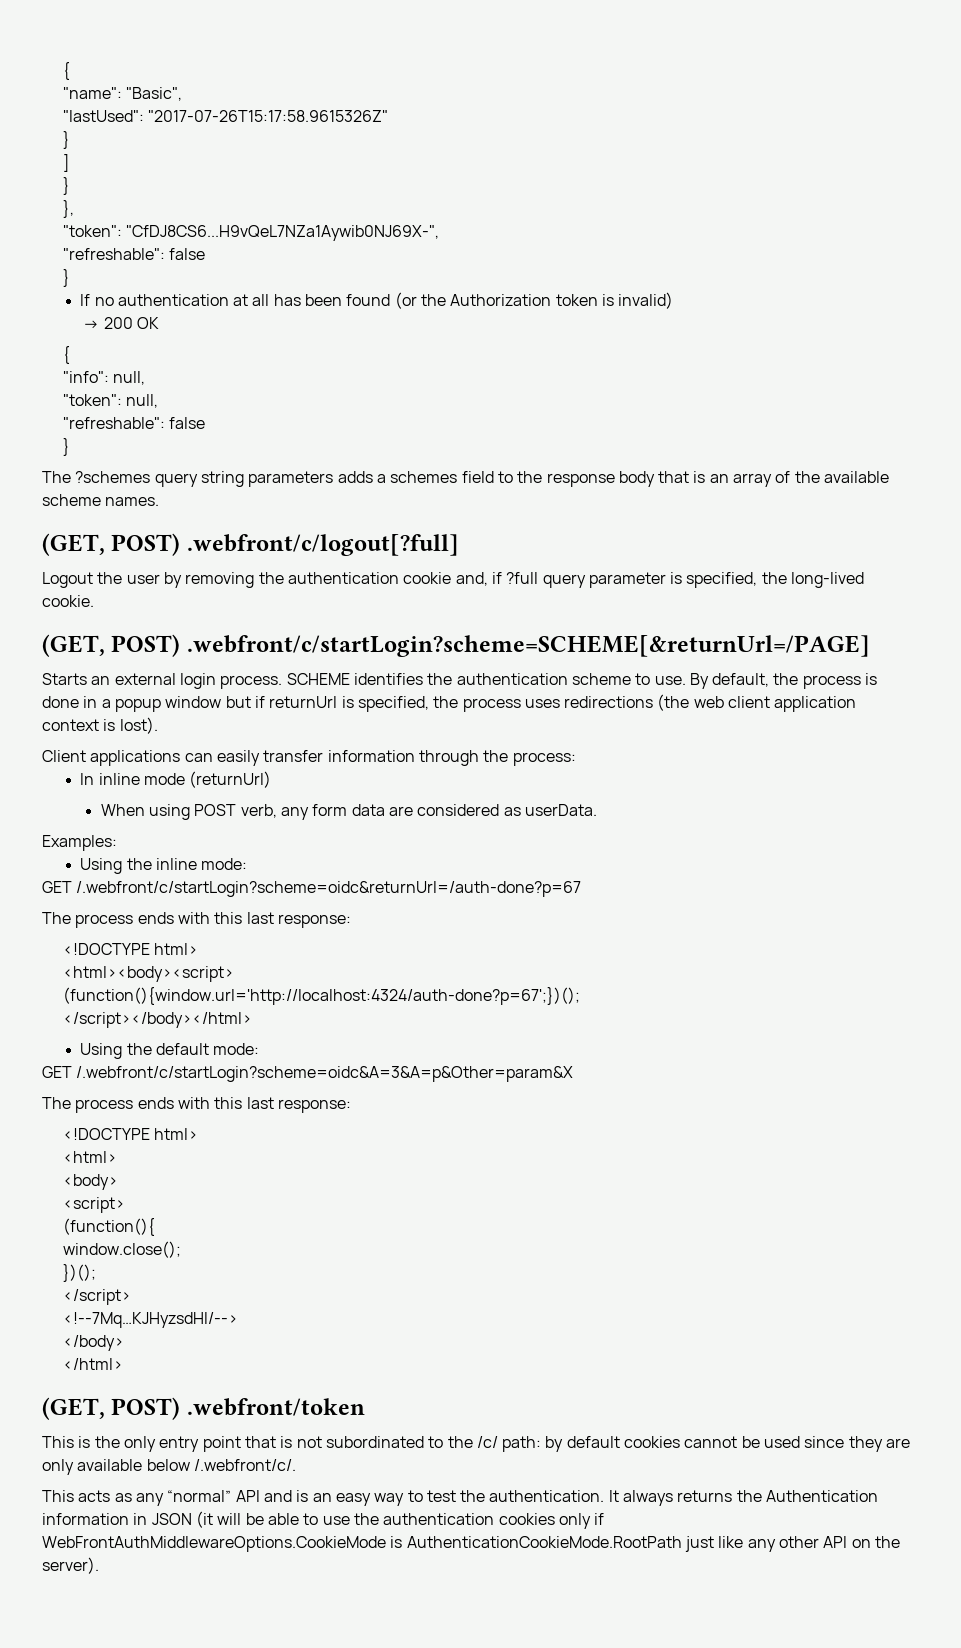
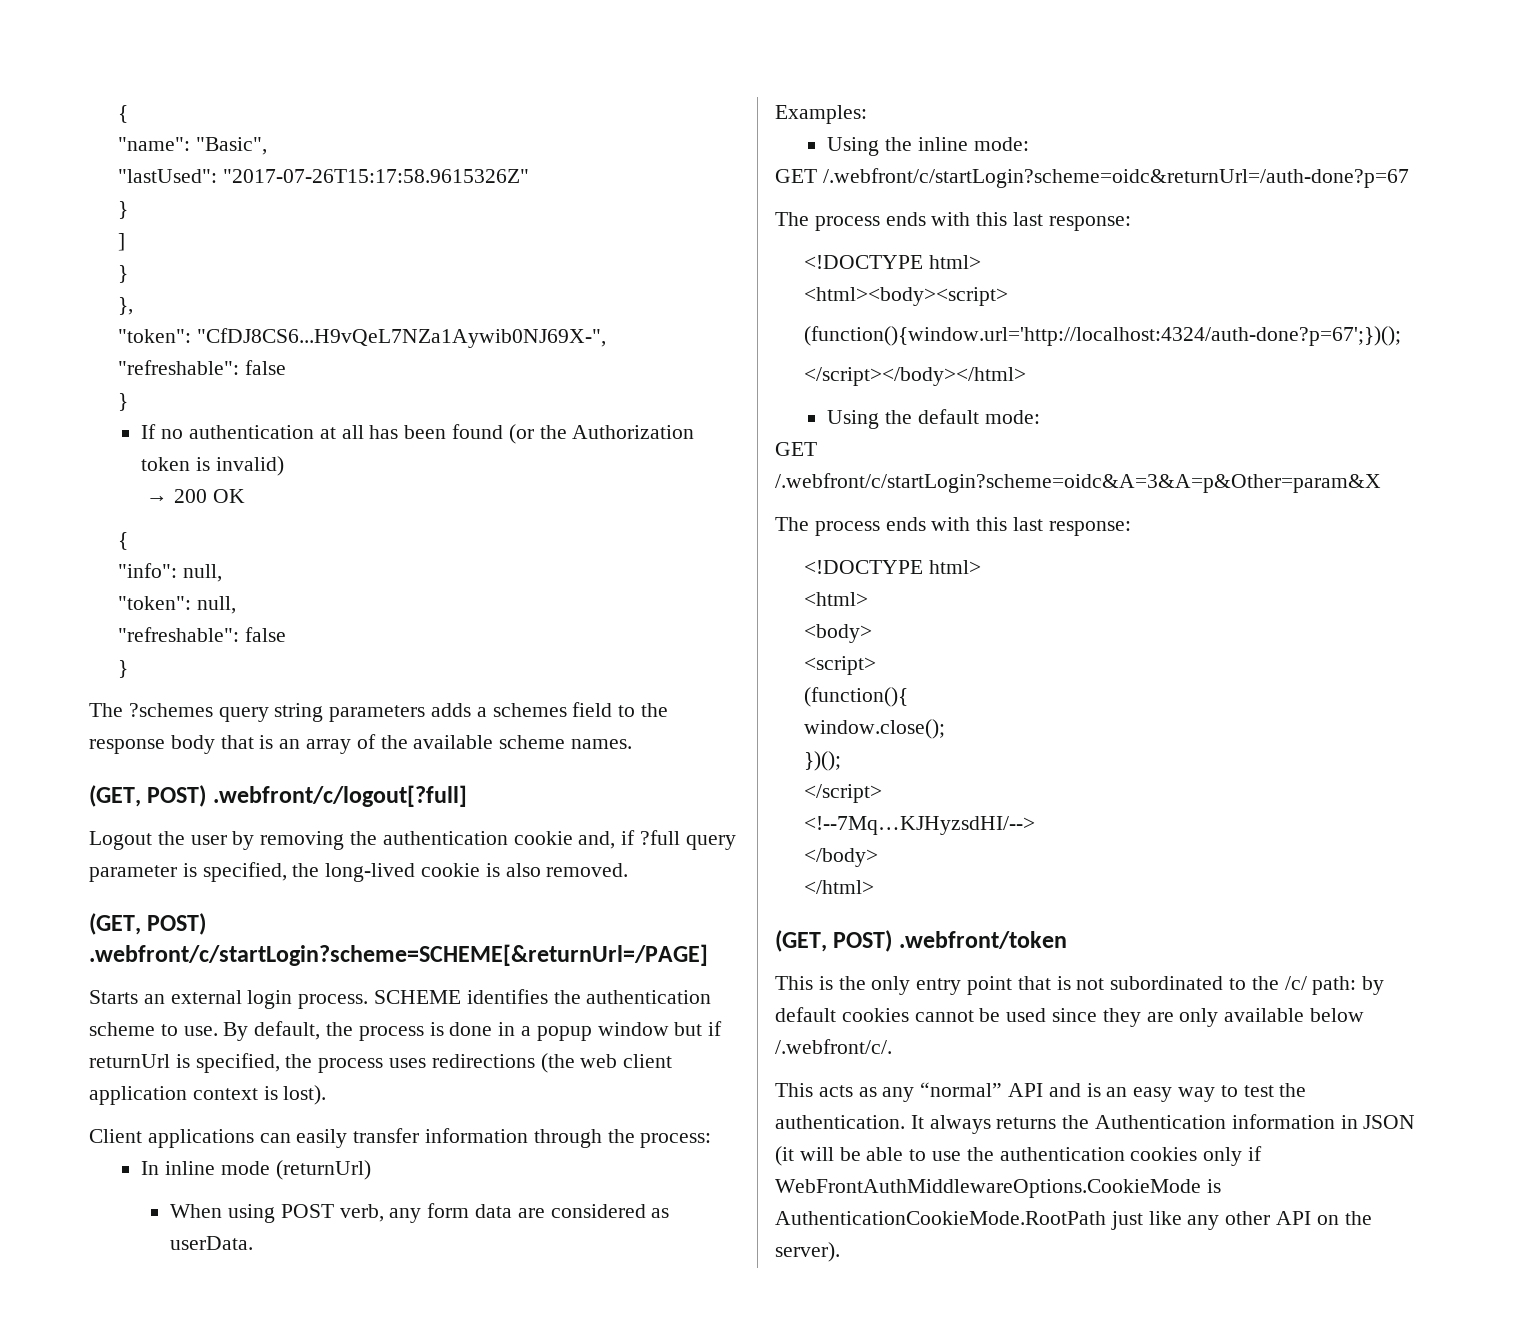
- Logout the user by removing the authentication cookie and, if ?full query parameter is specified, the long-lived cookie.
+ Logout the user by removing the authentication cookie and, if ?full query parameter is specified, the long-lived cookie is also removed.

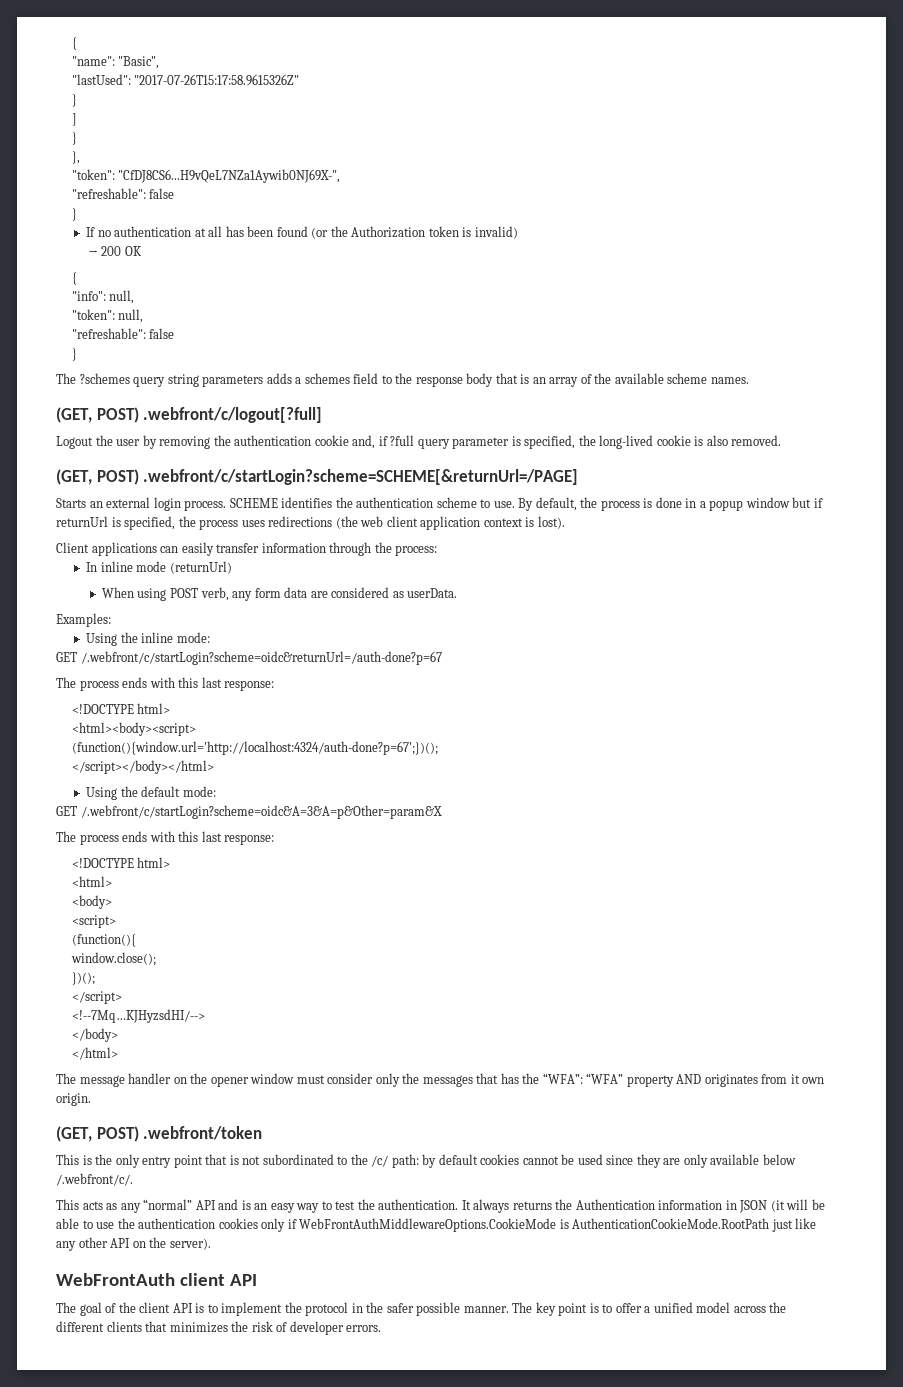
+ The message handler on the opener window must consider only the messages that has the “WFA”: “WFA” property AND originates from it own origin.
+ WebFrontAuth client API
+ The goal of the client API is to implement the protocol in the safer possible manner. The key point is to offer a unified model across the different clients that minimizes the risk of developer errors.

